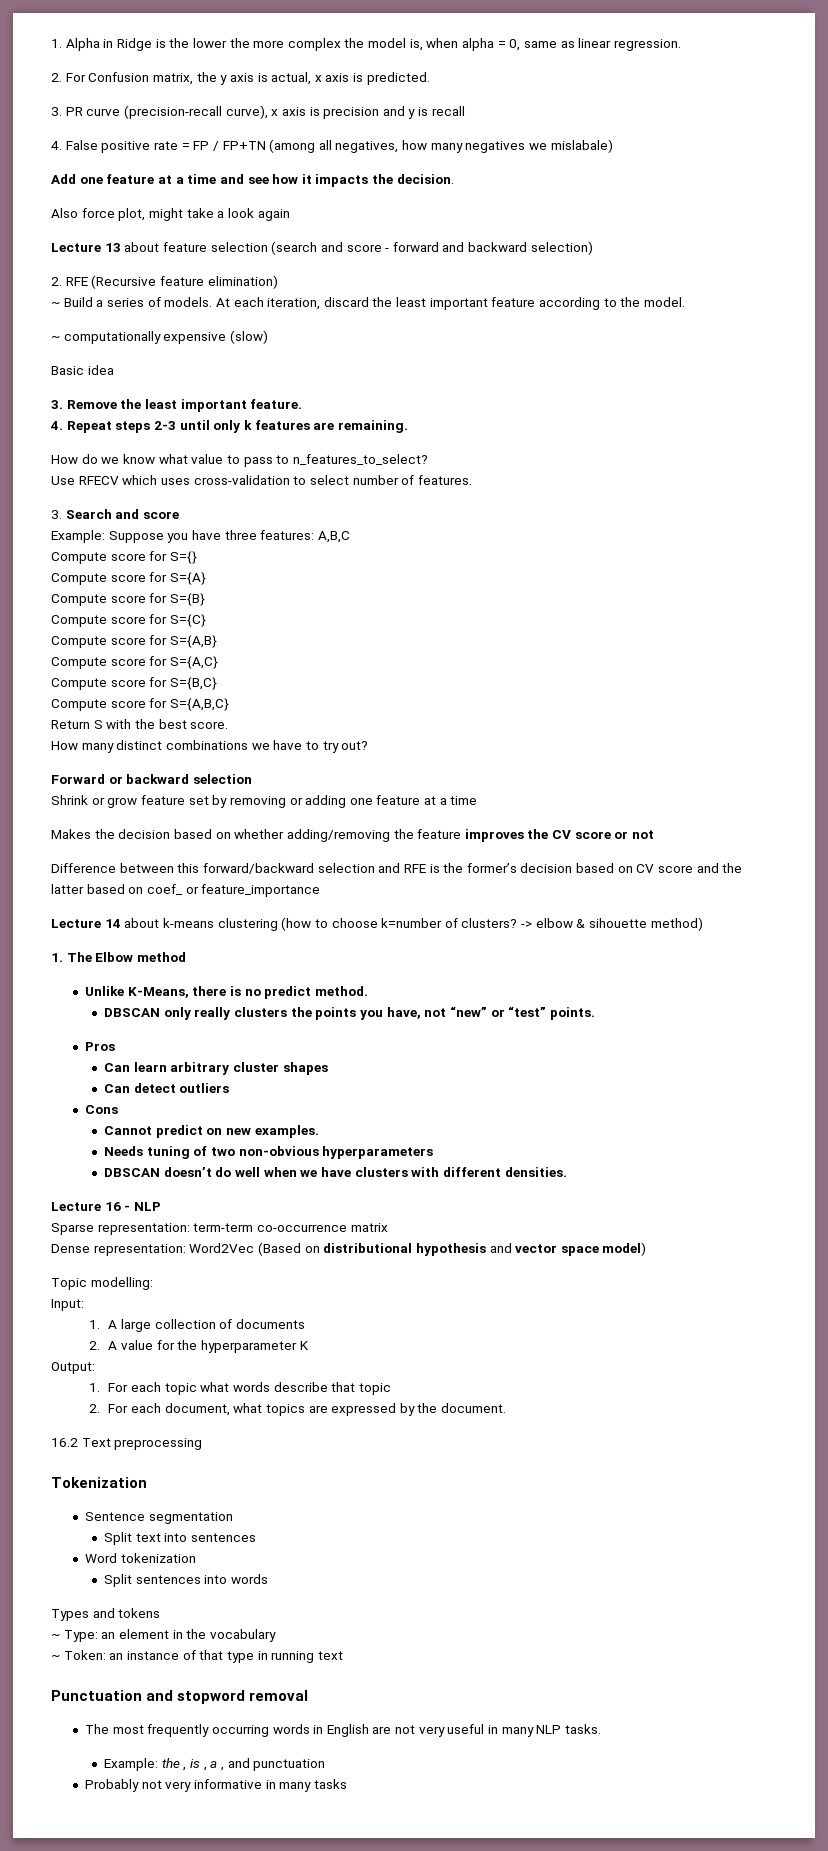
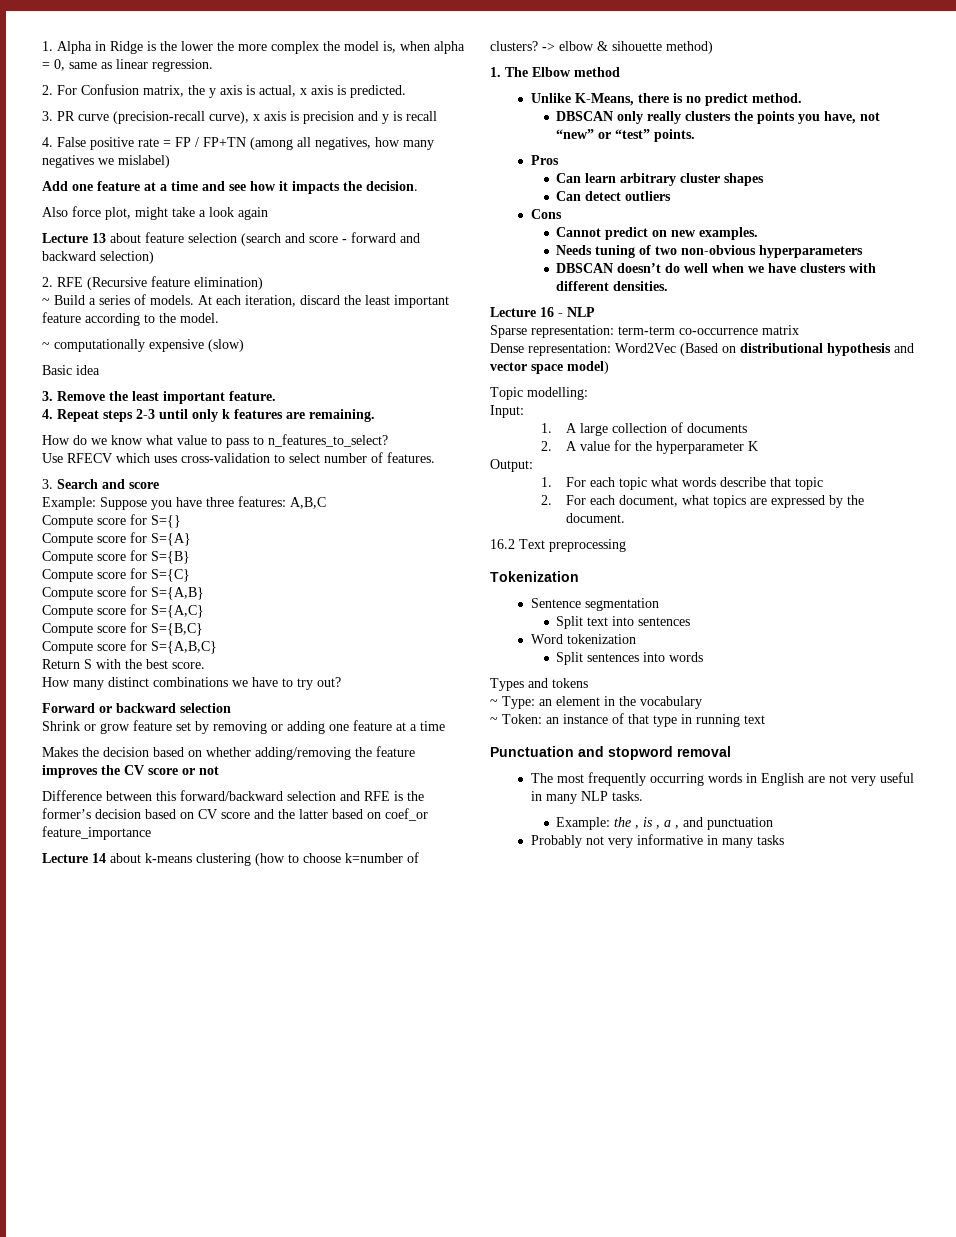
- 4. False positive rate = FP / FP+TN (among all negatives, how many negatives we mislabale)
+ 4. False positive rate = FP / FP+TN (among all negatives, how many negatives we mislabel)
- Difference between this forward/backward selection and RFE is the former’s decision based on CV score and the latter based on coef_ or feature_importance
+ Difference between this forward/backward selection and RFE is the former’s decision based on CV score and the latter based on coef_or feature_importance

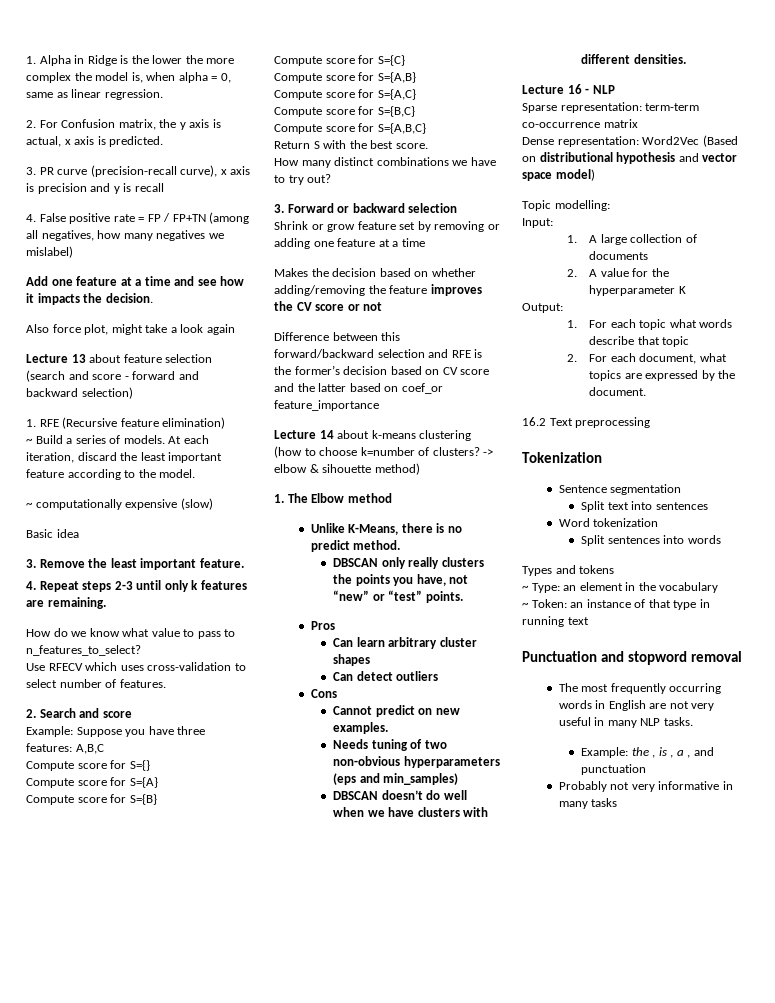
- 2. RFE (Recursive feature elimination)
+ 1. RFE (Recursive feature elimination)
- 3. Search and score
+ 2. Search and score
- Forward or backward selection
+ 3. Forward or backward selection
- Needs tuning of two non-obvious hyperparameters
+ Needs tuning of two non-obvious hyperparameters (eps and min_samples)

